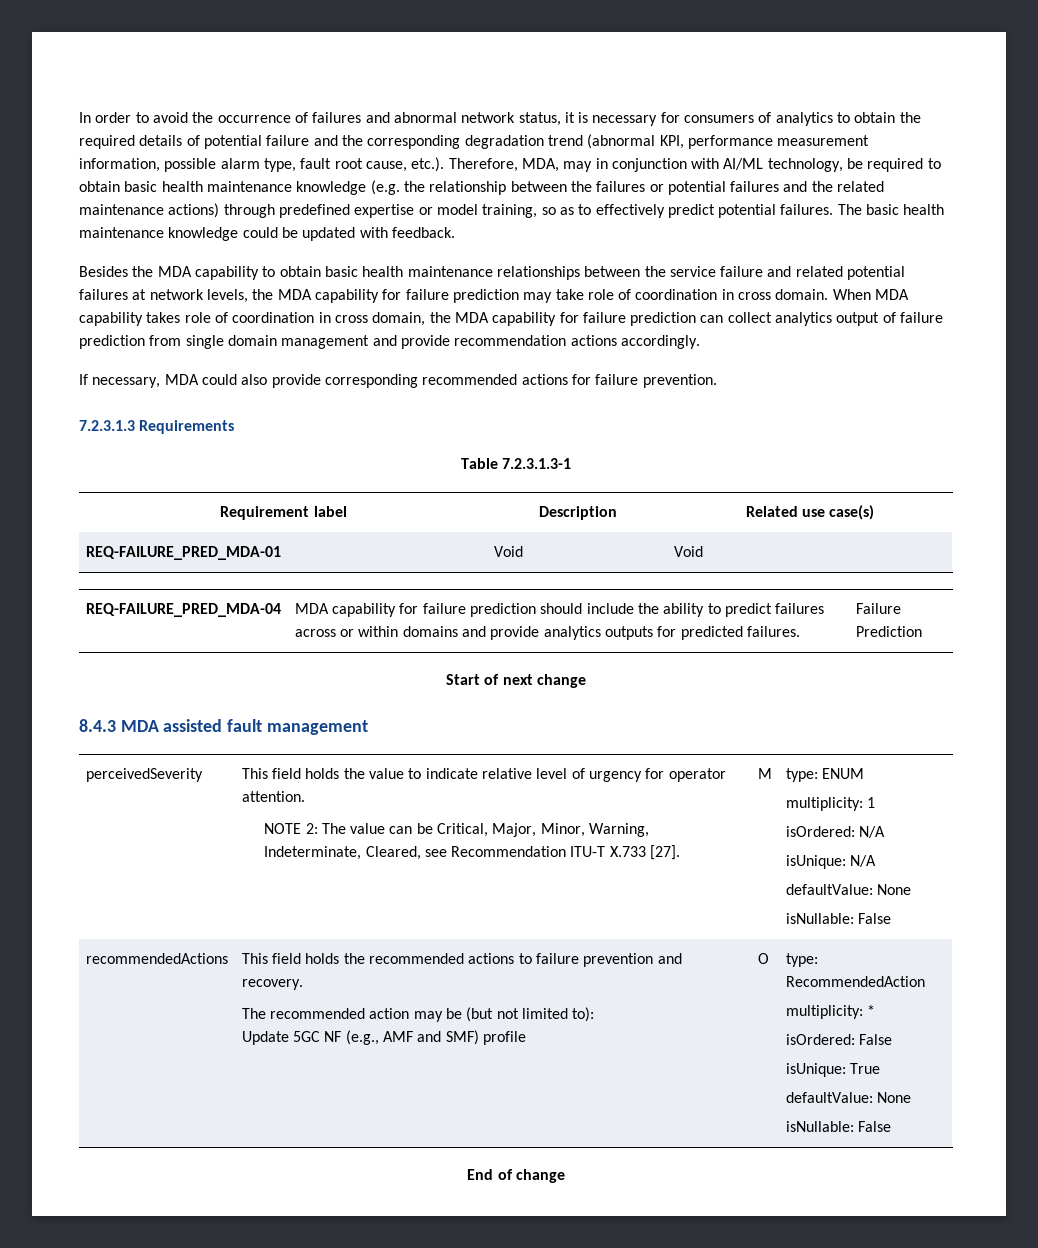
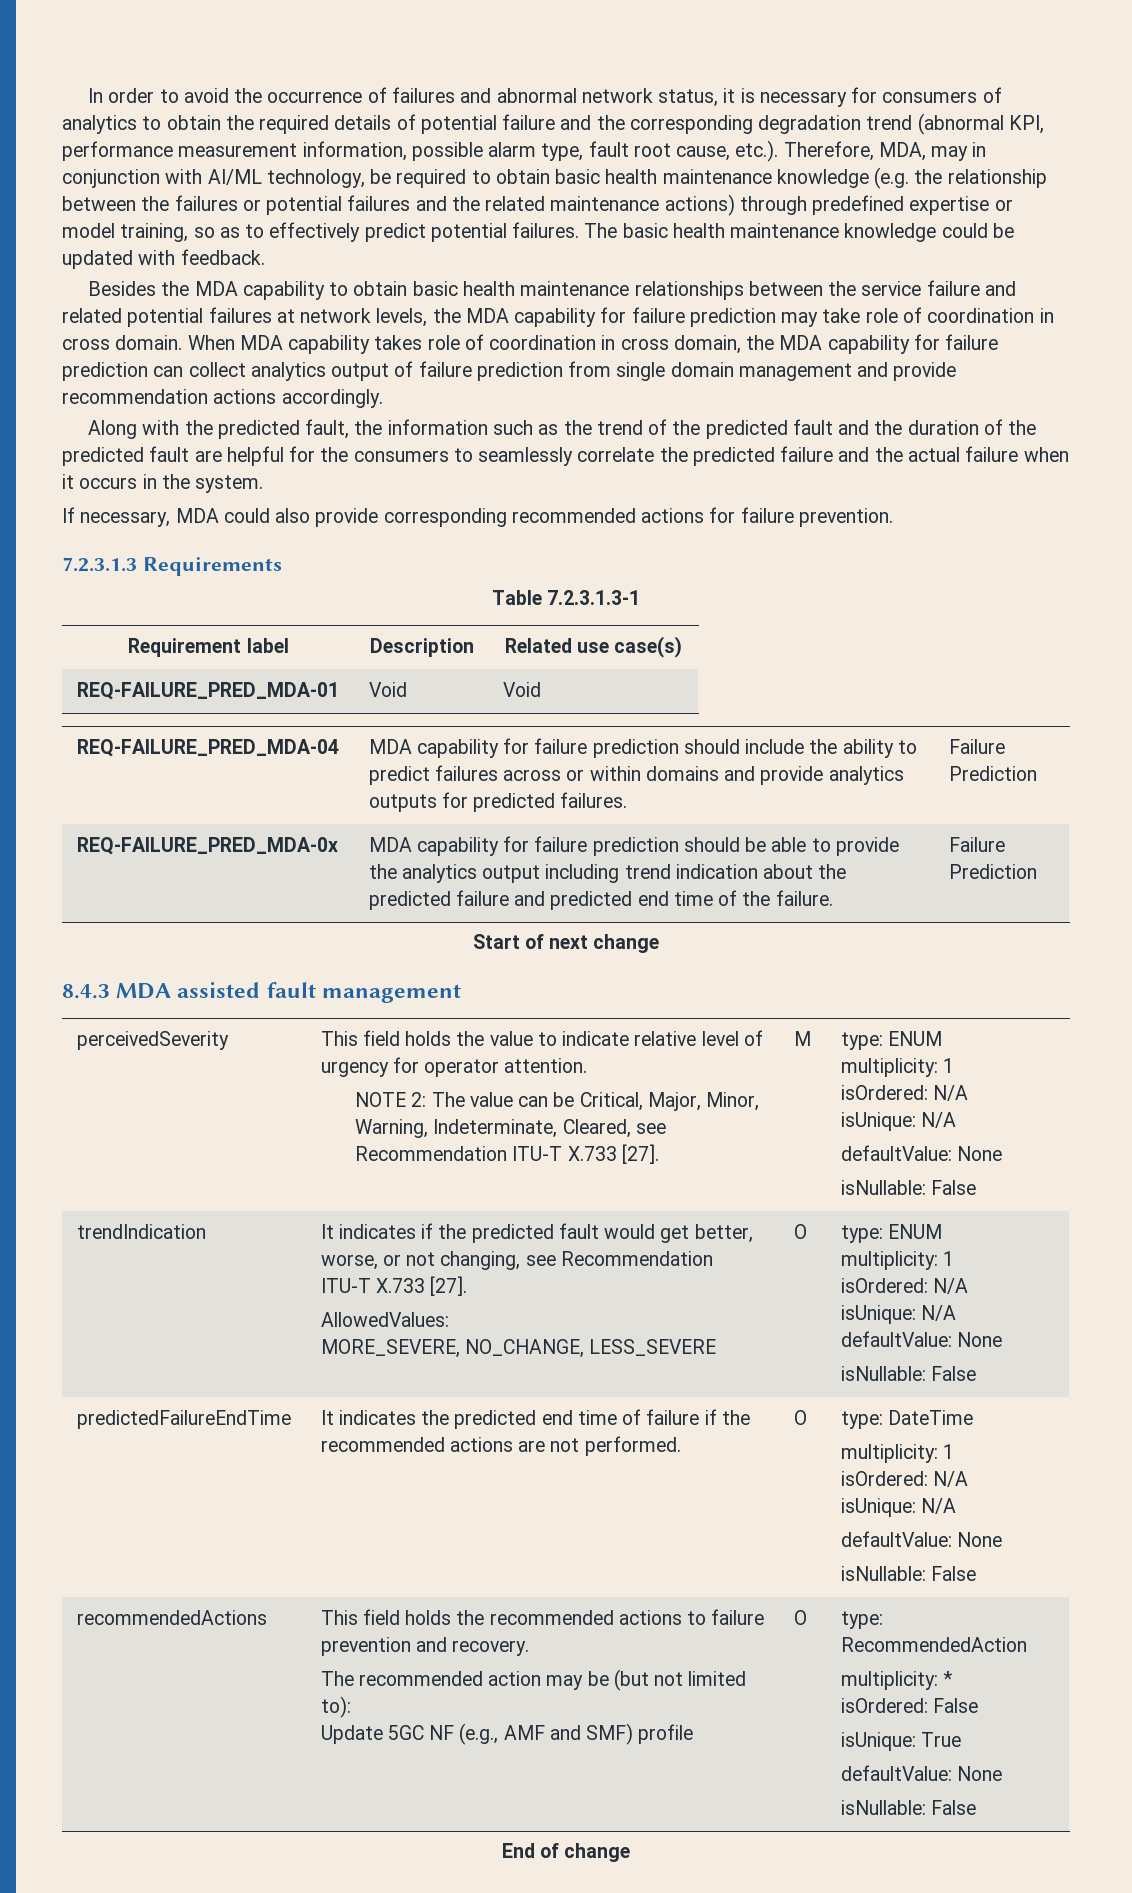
+ Along with the predicted fault, the information such as the trend of the predicted fault and the duration of the predicted fault are helpful for the consumers to seamlessly correlate the predicted failure and the actual failure when it occurs in the system.
+ REQ-FAILURE_PRED_MDA-0x | MDA capability for failure prediction should be able to provide the analytics output including trend indication about the predicted failure and predicted end time of the failure. | Failure Prediction
+ trendIndication | It indicates if the predicted fault would get better, worse, or not changing, see Recommendation ITU-T X.733 [27].
+ AllowedValues:
+ MORE_SEVERE, NO_CHANGE, LESS_SEVERE | O | type: ENUM
+ multiplicity: 1
+ isOrdered: N/A
+ isUnique: N/A defaultValue: None
+ isNullable: False
+ predictedFailureEndTime | It indicates the predicted end time of failure if the recommended actions are not performed. | O | type: DateTime
+ multiplicity: 1
+ isOrdered: N/A
+ isUnique: N/A
+ defaultValue: None
+ isNullable: False

